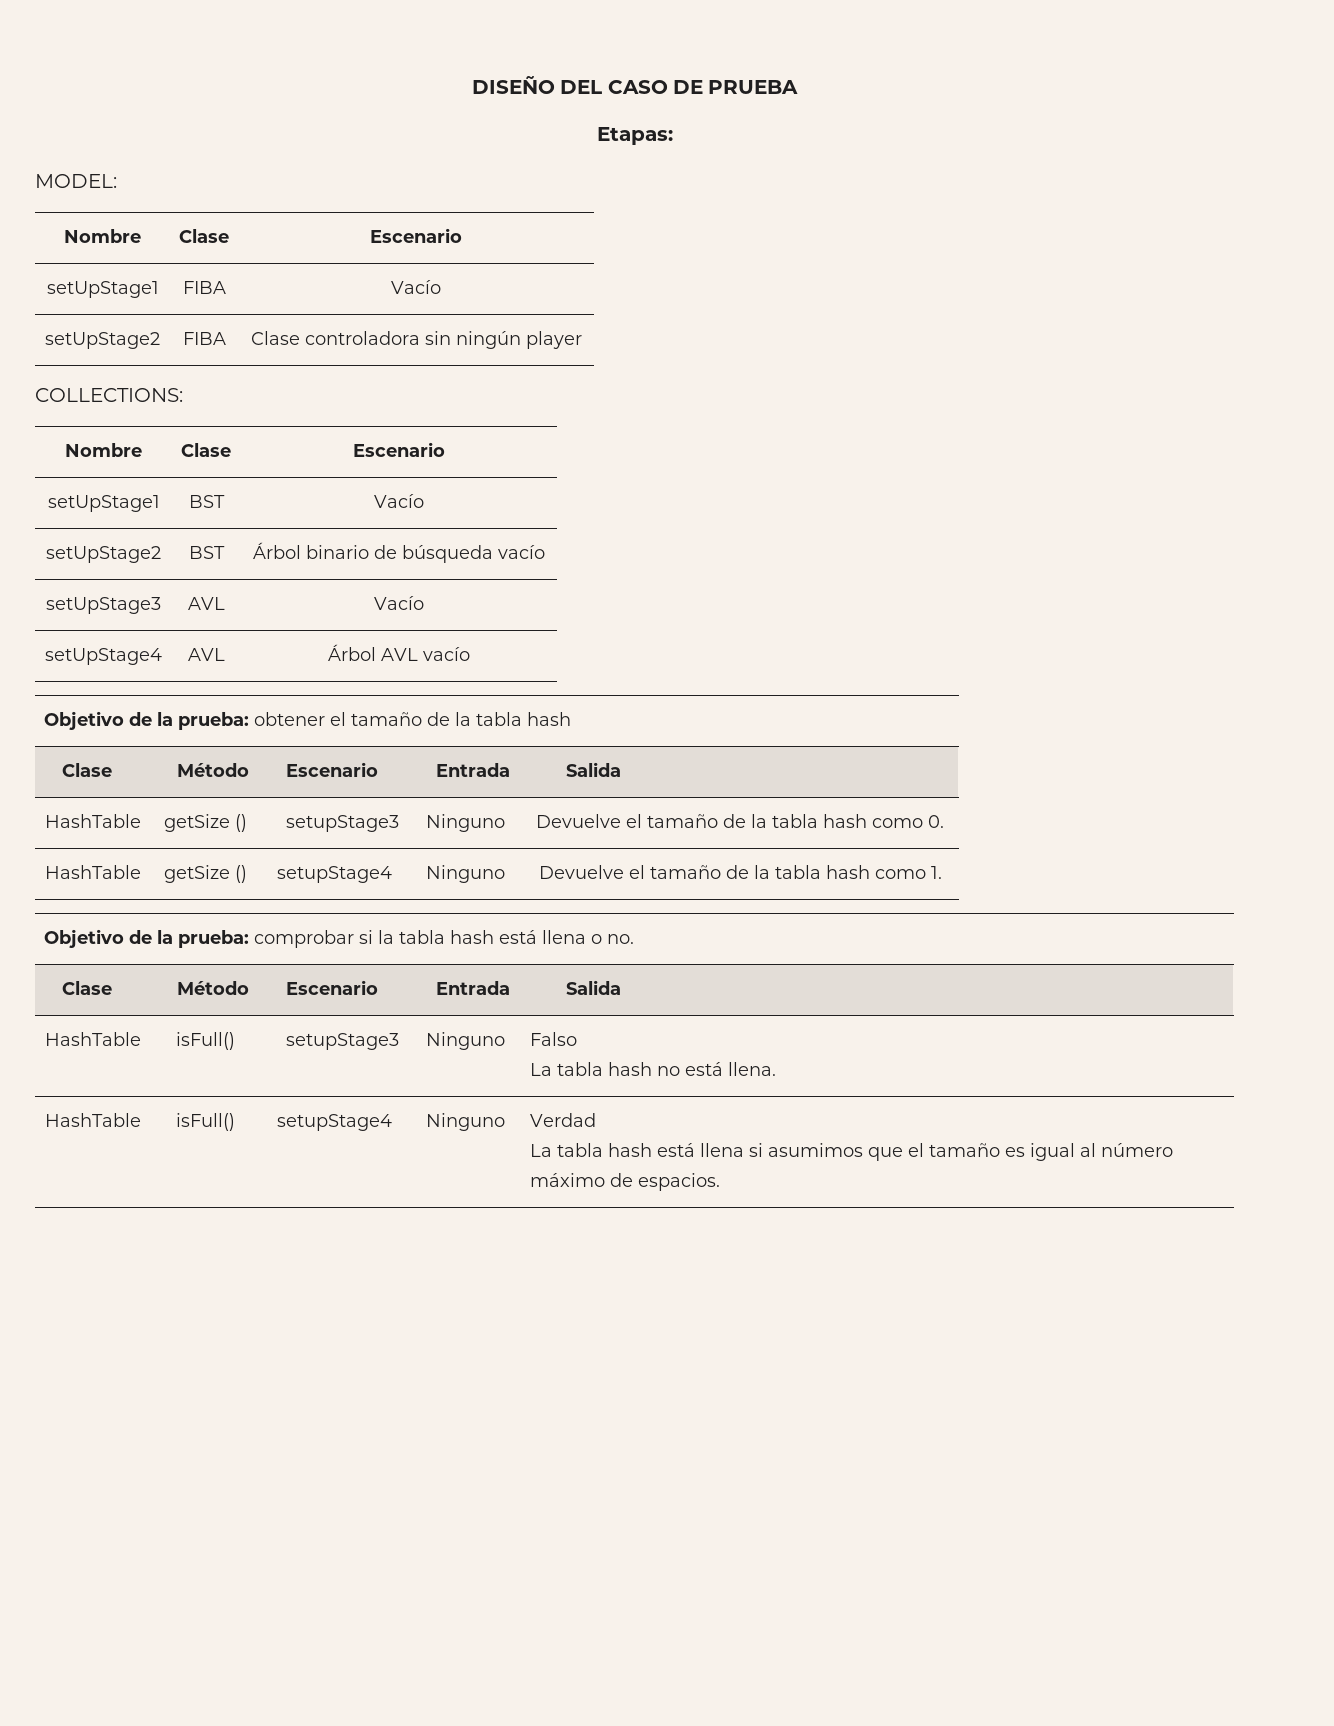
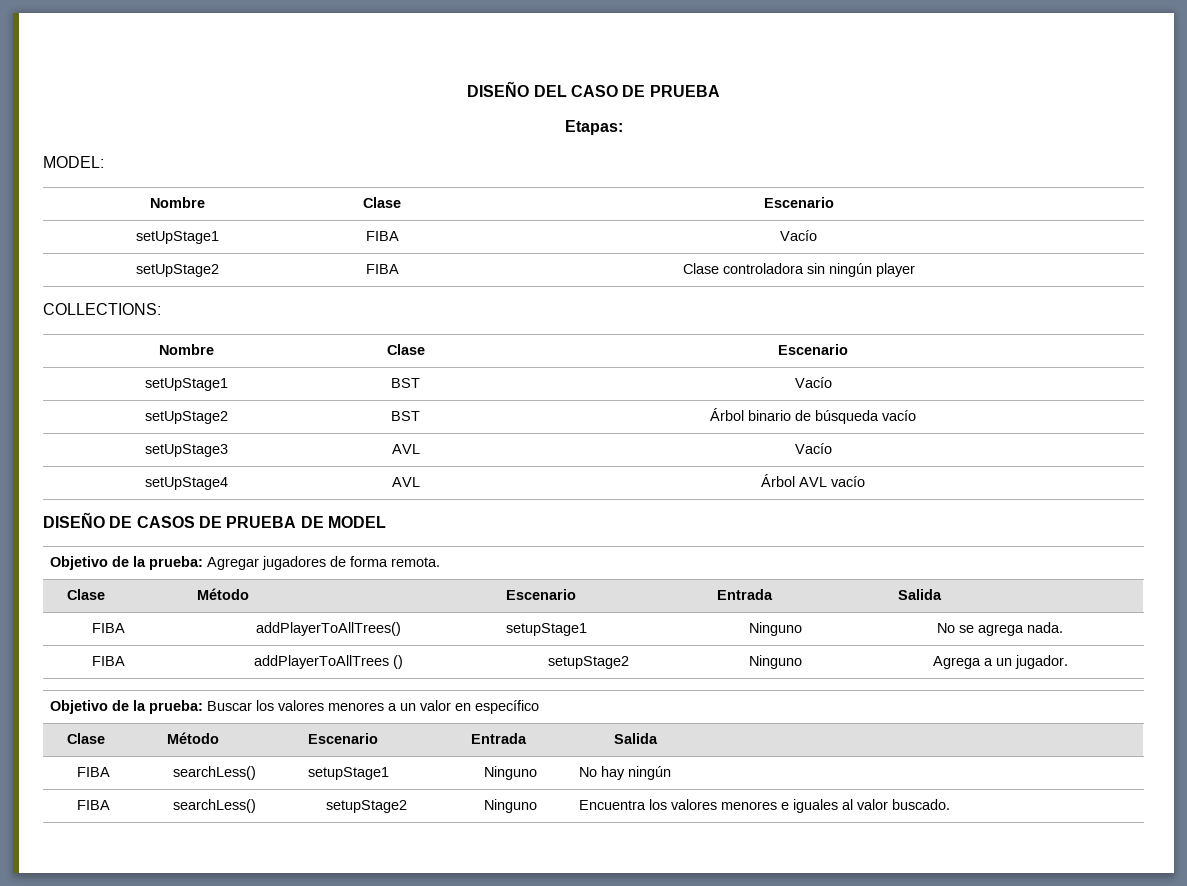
- Objetivo de la prueba: obtener el tamaño de la tabla hash
+ DISEÑO DE CASOS DE PRUEBA DE MODEL
+ Objetivo de la prueba: Agregar jugadores de forma remota.
  Clase | Método | Escenario | Entrada | Salida
- HashTable | getSize () | setupStage3 | Ninguno | Devuelve el tamaño de la tabla hash como 0.
- HashTable | getSize () | setupStage4 | Ninguno | Devuelve el tamaño de la tabla hash como 1.
- Objetivo de la prueba: comprobar si la tabla hash está llena o no.
+ FIBA | addPlayerToAllTrees() | setupStage1 | Ninguno | No se agrega nada.
+ FIBA | addPlayerToAllTrees () | setupStage2 | Ninguno | Agrega a un jugador.
+ Objetivo de la prueba: Buscar los valores menores a un valor en específico
  Clase | Método | Escenario | Entrada | Salida
- HashTable | isFull() | setupStage3 | Ninguno | Falso
- La tabla hash no está llena.
- HashTable | isFull() | setupStage4 | Ninguno | Verdad
- La tabla hash está llena si asumimos que el tamaño es igual al número máximo de espacios.
+ FIBA | searchLess() | setupStage1 | Ninguno | No hay ningún
+ FIBA | searchLess() | setupStage2 | Ninguno | Encuentra los valores menores e iguales al valor buscado.

